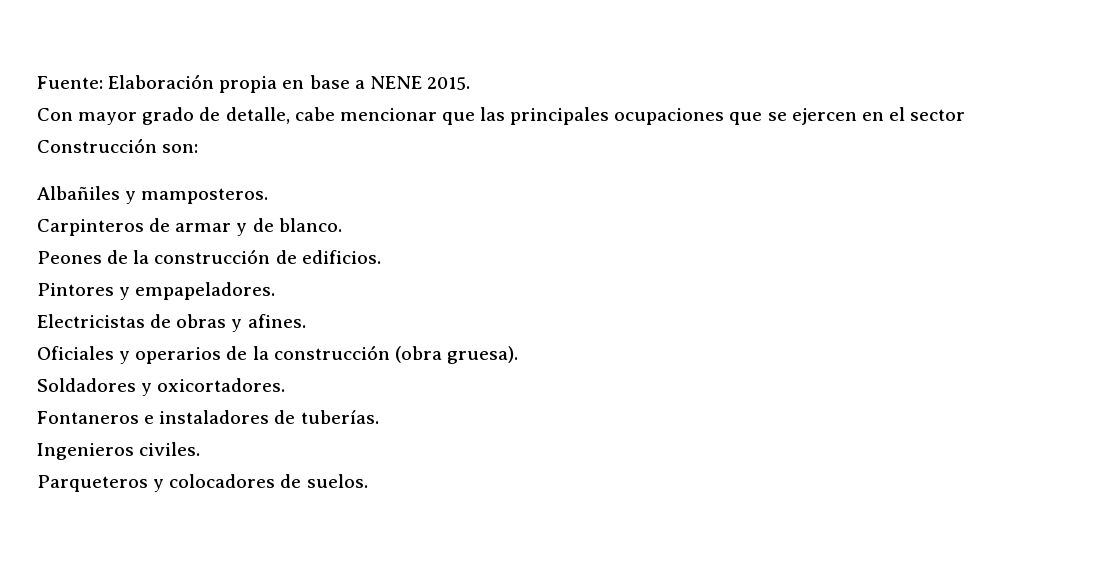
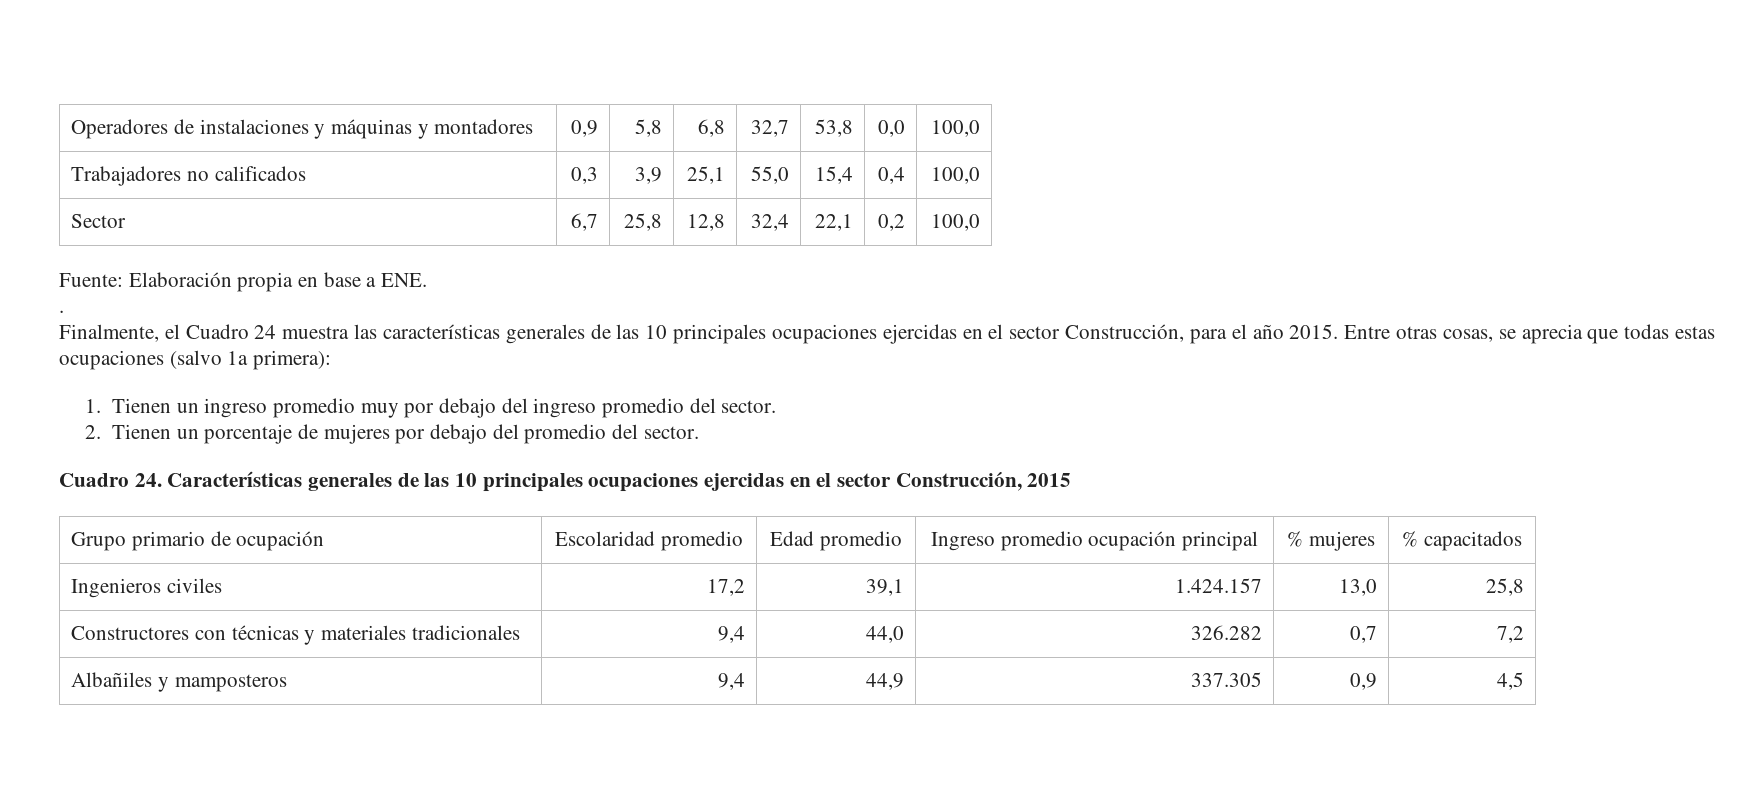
+ Operadores de instalaciones y máquinas y montadores | 0,9 | 5,8 | 6,8 | 32,7 | 53,8 | 0,0 | 100,0
+ Trabajadores no calificados | 0,3 | 3,9 | 25,1 | 55,0 | 15,4 | 0,4 | 100,0
+ Sector | 6,7 | 25,8 | 12,8 | 32,4 | 22,1 | 0,2 | 100,0
- Fuente: Elaboración propia en base a NENE 2015.
- Con mayor grado de detalle, cabe mencionar que las principales ocupaciones que se ejercen en el sector Construcción son:
- Albañiles y mamposteros.
- Carpinteros de armar y de blanco.
- Peones de la construcción de edificios.
- Pintores y empapeladores.
- Electricistas de obras y afines.
- Oficiales y operarios de la construcción (obra gruesa).
- Soldadores y oxicortadores.
- Fontaneros e instaladores de tuberías.
- Ingenieros civiles.
- Parqueteros y colocadores de suelos.
+ Fuente: Elaboración propia en base a ENE.
+ .
+ Finalmente, el Cuadro 24 muestra las características generales de las 10 principales ocupaciones ejercidas en el sector Construcción, para el año 2015. Entre otras cosas, se aprecia que todas estas ocupaciones (salvo 1a primera):
+ 1. Tienen un ingreso promedio muy por debajo del ingreso promedio del sector.
+ 2. Tienen un porcentaje de mujeres por debajo del promedio del sector.
+ Cuadro 24. Características generales de las 10 principales ocupaciones ejercidas en el sector Construcción, 2015
+ Grupo primario de ocupación | Escolaridad promedio | Edad promedio | Ingreso promedio ocupación principal | % mujeres | % capacitados
+ Ingenieros civiles | 17,2 | 39,1 | 1.424.157 | 13,0 | 25,8
+ Constructores con técnicas y materiales tradicionales | 9,4 | 44,0 | 326.282 | 0,7 | 7,2
+ Albañiles y mamposteros | 9,4 | 44,9 | 337.305 | 0,9 | 4,5

